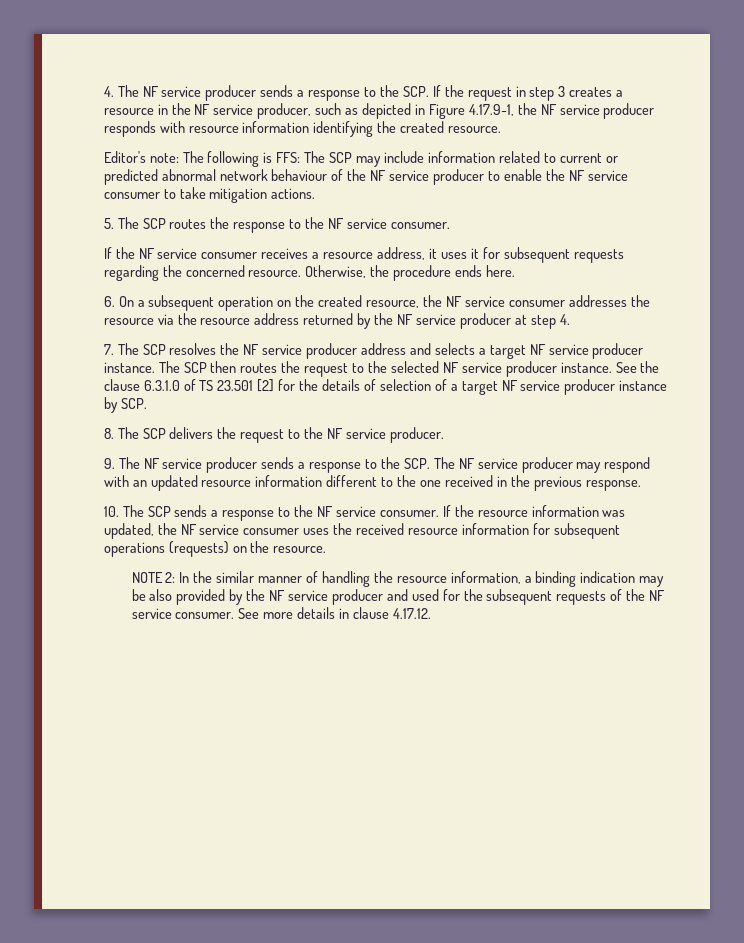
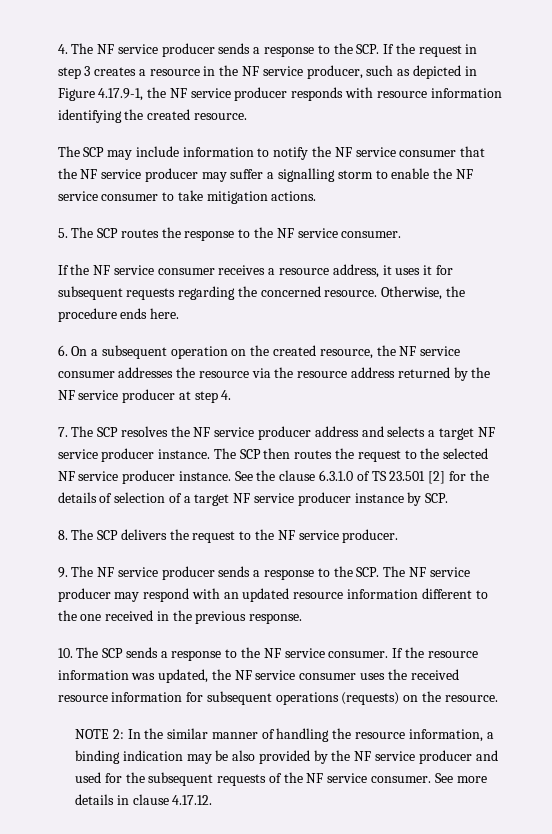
- Editor's note: The following is FFS: The SCP may include information related to current or predicted abnormal network behaviour of the NF service producer to enable the NF service consumer to take mitigation actions.
+ The SCP may include information to notify the NF service consumer that the NF service producer may suffer a signalling storm to enable the NF service consumer to take mitigation actions.

